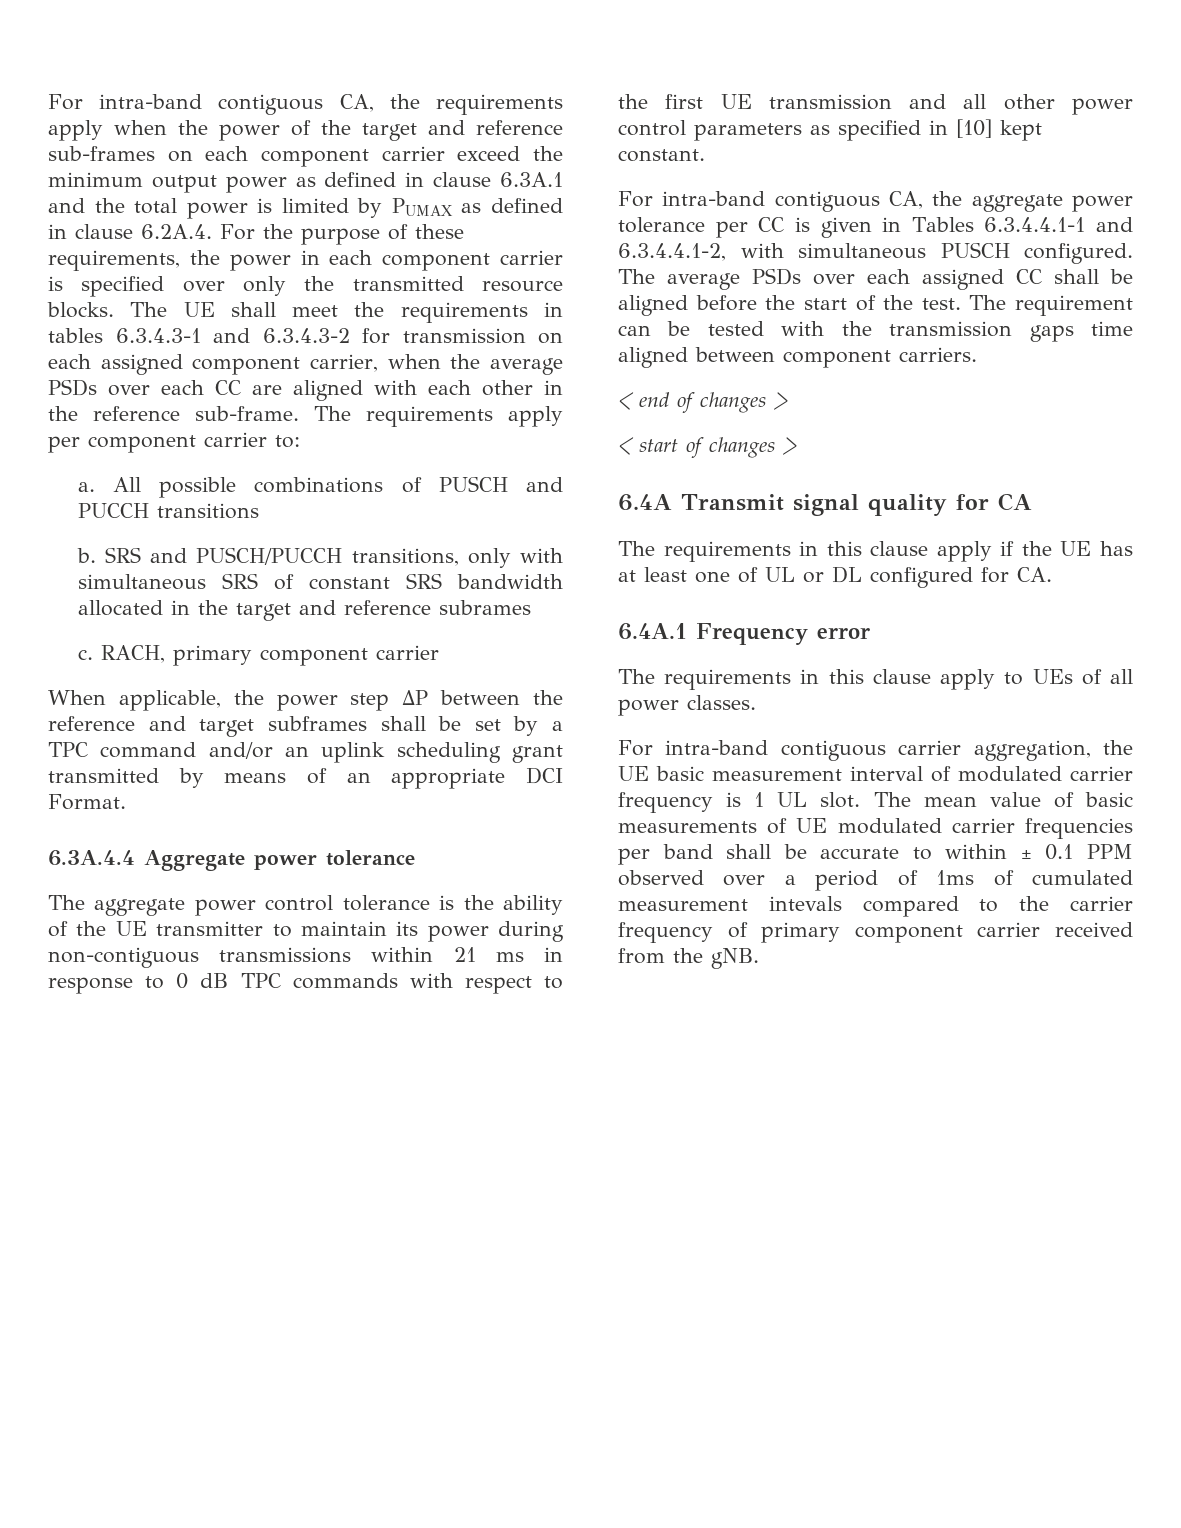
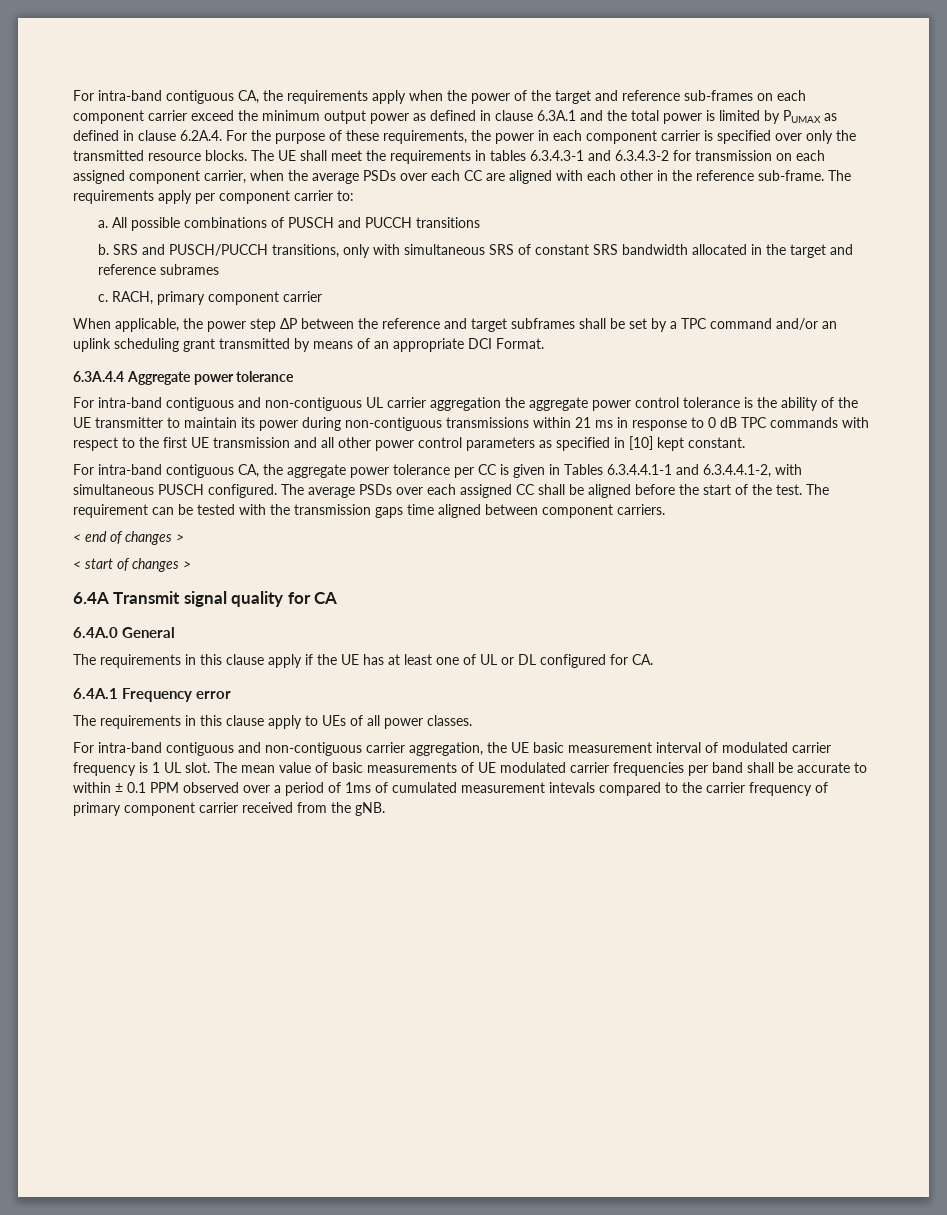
- The aggregate power control tolerance is the ability of the UE transmitter to maintain its power during non-contiguous transmissions within 21 ms in response to 0 dB TPC commands with respect to the first UE transmission and all other power control parameters as specified in [10] kept constant.
+ For intra-band contiguous and non-contiguous UL carrier aggregation the aggregate power control tolerance is the ability of the UE transmitter to maintain its power during non-contiguous transmissions within 21 ms in response to 0 dB TPC commands with respect to the first UE transmission and all other power control parameters as specified in [10] kept constant.
+ 6.4A.0 General
- For intra-band contiguous carrier aggregation, the UE basic measurement interval of modulated carrier frequency is 1 UL slot.
+ For intra-band contiguous and non-contiguous carrier aggregation, the UE basic measurement interval of modulated carrier frequency is 1 UL slot.

